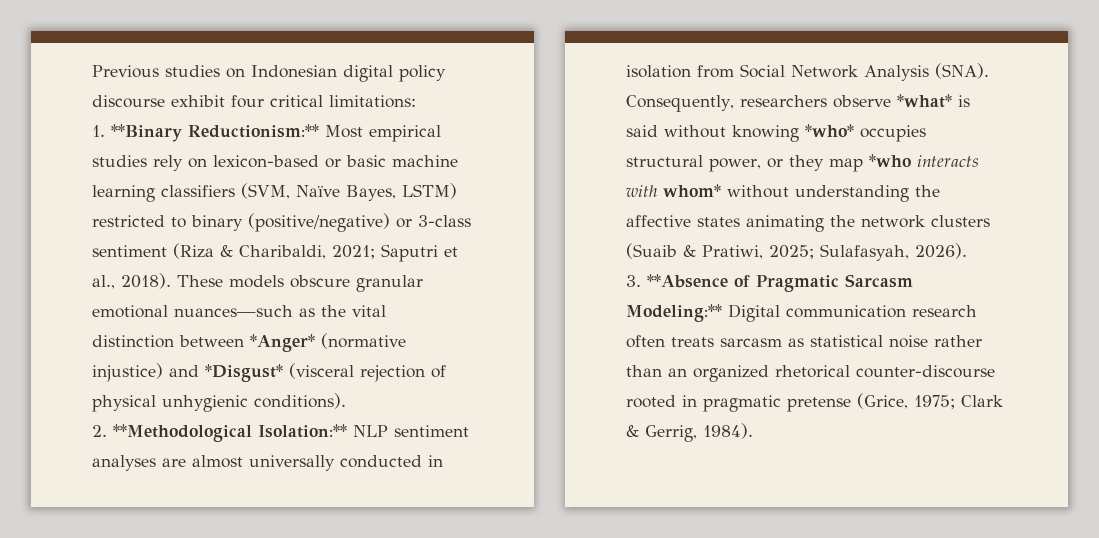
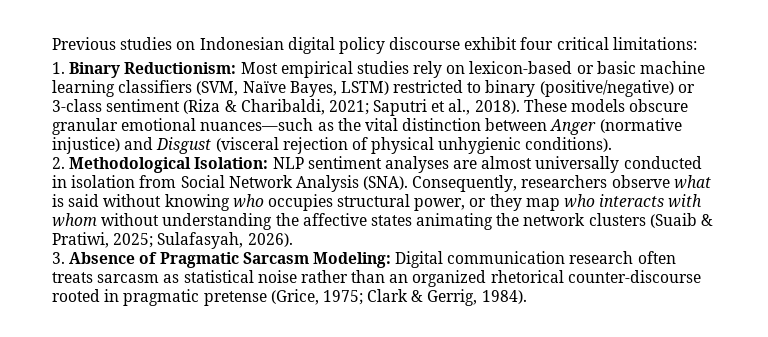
- 1. **Binary Reductionism:** Most empirical studies rely on lexicon-based or basic machine learning classifiers (SVM, Naïve Bayes, LSTM) restricted to binary (positive/negative) or 3-class sentiment (Riza & Charibaldi, 2021; Saputri et al., 2018).
+ 1. Binary Reductionism: Most empirical studies rely on lexicon-based or basic machine learning classifiers (SVM, Naïve Bayes, LSTM) restricted to binary (positive/negative) or 3-class sentiment (Riza & Charibaldi, 2021; Saputri et al., 2018).
- These models obscure granular emotional nuances—such as the vital distinction between *Anger* (normative injustice) and *Disgust* (visceral rejection of physical unhygienic conditions).
+ These models obscure granular emotional nuances—such as the vital distinction between Anger (normative injustice) and Disgust (visceral rejection of physical unhygienic conditions).
- 2. **Methodological Isolation:** NLP sentiment analyses are almost universally conducted in isolation from Social Network Analysis (SNA).
+ 2. Methodological Isolation: NLP sentiment analyses are almost universally conducted in isolation from Social Network Analysis (SNA).
- Consequently, researchers observe *what* is said without knowing *who* occupies structural power, or they map *who interacts with whom* without understanding the affective states animating the network clusters (Suaib & Pratiwi, 2025; Sulafasyah, 2026).
+ Consequently, researchers observe what is said without knowing who occupies structural power, or they map who interacts with whom without understanding the affective states animating the network clusters (Suaib & Pratiwi, 2025; Sulafasyah, 2026).
- 3. **Absence of Pragmatic Sarcasm Modeling:** Digital communication research often treats sarcasm as statistical noise rather than an organized rhetorical counter-discourse rooted in pragmatic pretense (Grice, 1975; Clark & Gerrig, 1984).
+ 3. Absence of Pragmatic Sarcasm Modeling: Digital communication research often treats sarcasm as statistical noise rather than an organized rhetorical counter-discourse rooted in pragmatic pretense (Grice, 1975; Clark & Gerrig, 1984).

